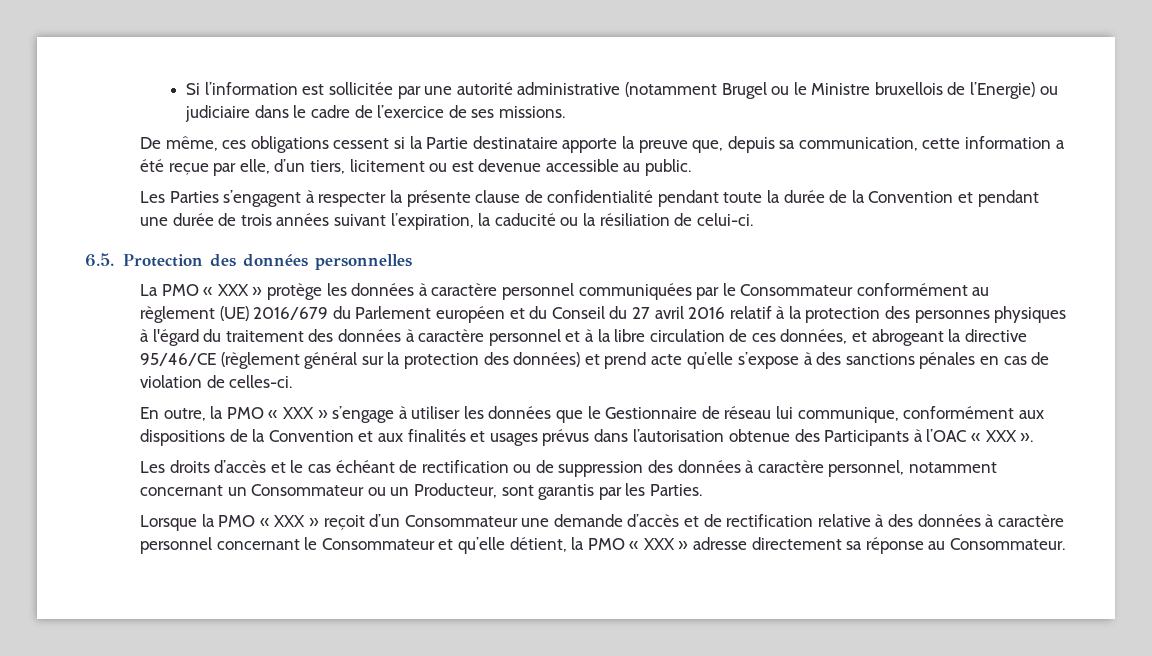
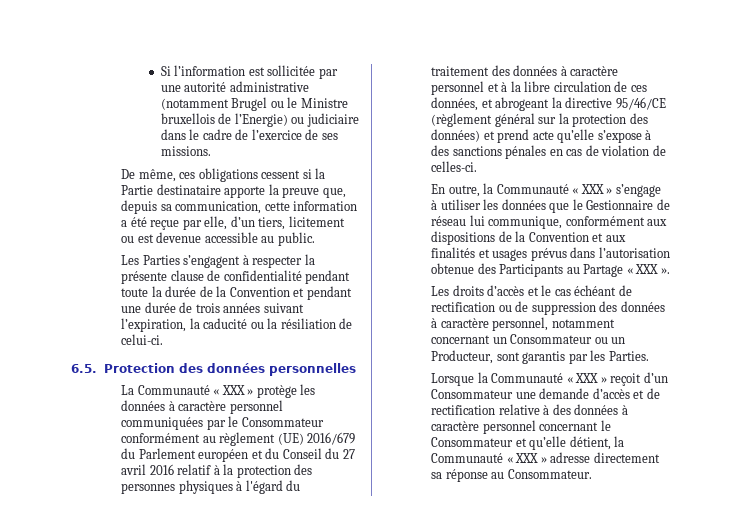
- La PMO « XXX » protège les données à caractère personnel communiquées par le Consommateur conformément au règlement (UE) 2016/679 du Parlement européen et du Conseil du 27 avril 2016 relatif à la protection des personnes physiques à l'égard du traitement des données à caractère personnel et à la libre circulation de ces données, et abrogeant la directive 95/46/CE (règlement général sur la protection des données) et prend acte qu’elle s’expose à des sanctions pénales en cas de violation de celles-ci.
+ La Communauté « XXX » protège les données à caractère personnel communiquées par le Consommateur conformément au règlement (UE) 2016/679 du Parlement européen et du Conseil du 27 avril 2016 relatif à la protection des personnes physiques à l'égard du traitement des données à caractère personnel et à la libre circulation de ces données, et abrogeant la directive 95/46/CE (règlement général sur la protection des données) et prend acte qu’elle s’expose à des sanctions pénales en cas de violation de celles-ci.
- En outre, la PMO « XXX » s’engage à utiliser les données que le Gestionnaire de réseau lui communique, conformément aux dispositions de la Convention et aux finalités et usages prévus dans l’autorisation obtenue des Participants à l’OAC « XXX ».
+ En outre, la Communauté « XXX » s’engage à utiliser les données que le Gestionnaire de réseau lui communique, conformément aux dispositions de la Convention et aux finalités et usages prévus dans l’autorisation obtenue des Participants au Partage « XXX ».
- Lorsque la PMO « XXX » reçoit d’un Consommateur une demande d’accès et de rectification relative à des données à caractère personnel concernant le Consommateur et qu’elle détient, la PMO « XXX » adresse directement sa réponse au Consommateur.
+ Lorsque la Communauté « XXX » reçoit d’un Consommateur une demande d’accès et de rectification relative à des données à caractère personnel concernant le Consommateur et qu’elle détient, la Communauté « XXX » adresse directement sa réponse au Consommateur.

